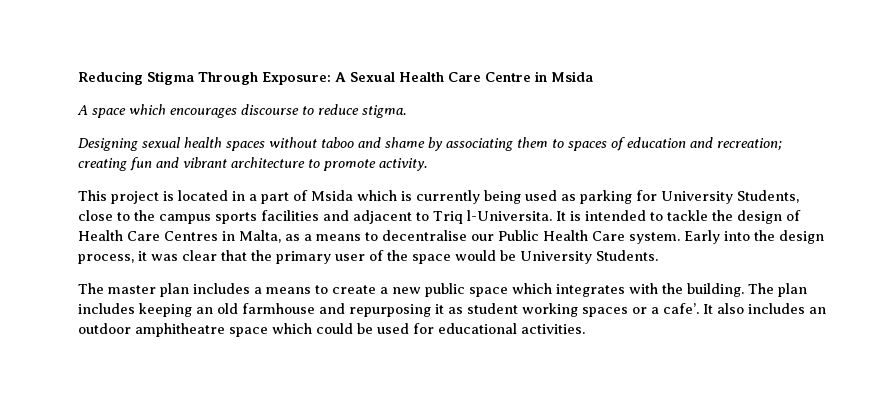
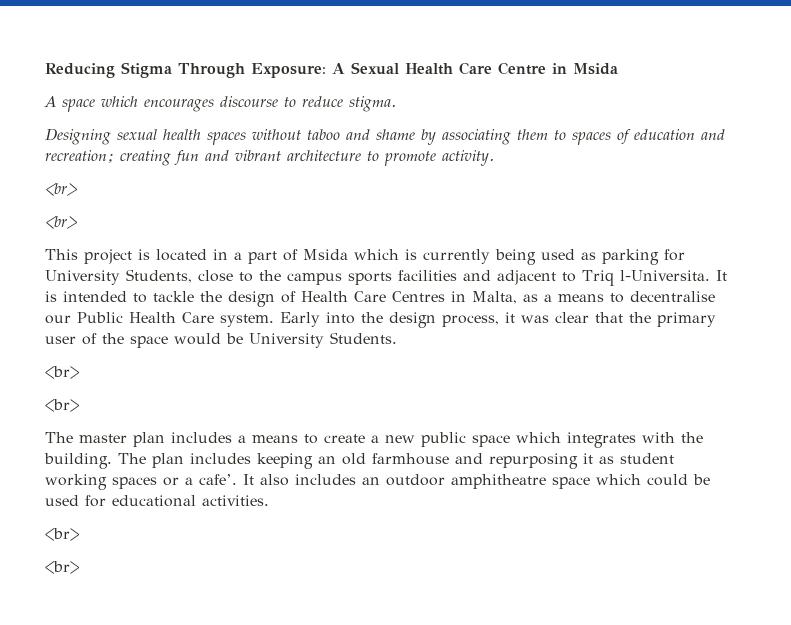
  Designing sexual health spaces without taboo and shame by associating them to spaces of education and recreation; creating fun and vibrant architecture to promote activity.
+ <br>
+ <br>
  Early into the design process, it was clear that the primary user of the space would be University Students.
+ <br>
+ <br>
  It also includes an outdoor amphitheatre space which could be used for educational activities.
+ <br>
+ <br>

